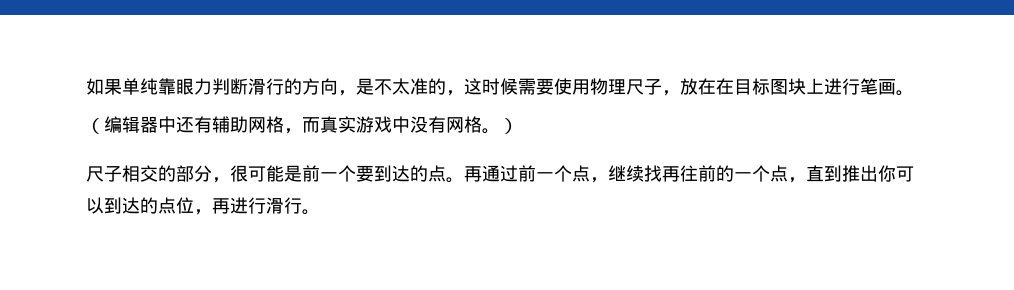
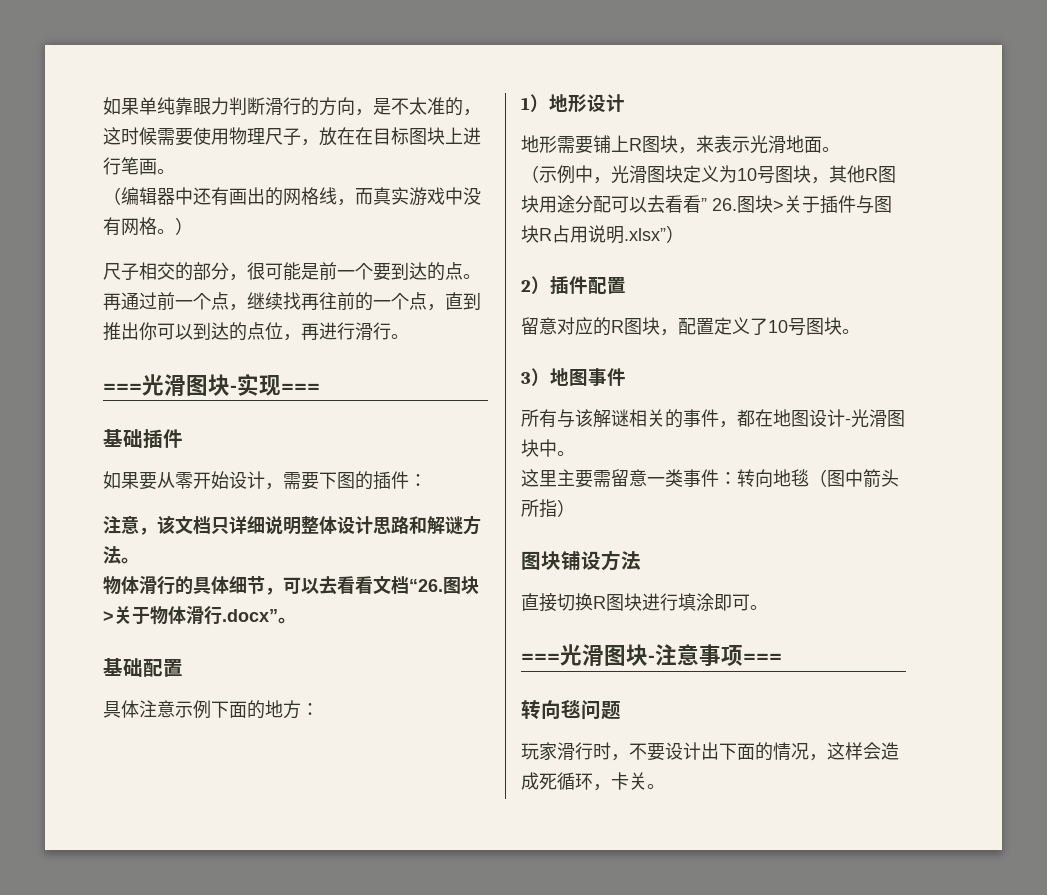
- （编辑器中还有辅助网格，而真实游戏中没有网格。）
+ （编辑器中还有画出的网格线，而真实游戏中没有网格。）
+ ===光滑图块-实现===
+ 基础插件
+ 如果要从零开始设计，需要下图的插件：
+ 注意，该文档只详细说明整体设计思路和解谜方法。
+ 物体滑行的具体细节，可以去看看文档“26.图块>关于物体滑行.docx”。
+ 基础配置
+ 具体注意示例下面的地方：
+ 1）地形设计
+ 地形需要铺上R图块，来表示光滑地面。
+ （示例中，光滑图块定义为10号图块，其他R图块用途分配可以去看看” 26.图块>关于插件与图块R占用说明.xlsx”）
+ 2）插件配置
+ 留意对应的R图块，配置定义了10号图块。
+ 3）地图事件
+ 所有与该解谜相关的事件，都在地图设计-光滑图块中。
+ 这里主要需留意一类事件：转向地毯（图中箭头所指）
+ 图块铺设方法
+ 直接切换R图块进行填涂即可。
+ ===光滑图块-注意事项===
+ 转向毯问题
+ 玩家滑行时，不要设计出下面的情况，这样会造成死循环，卡关。

